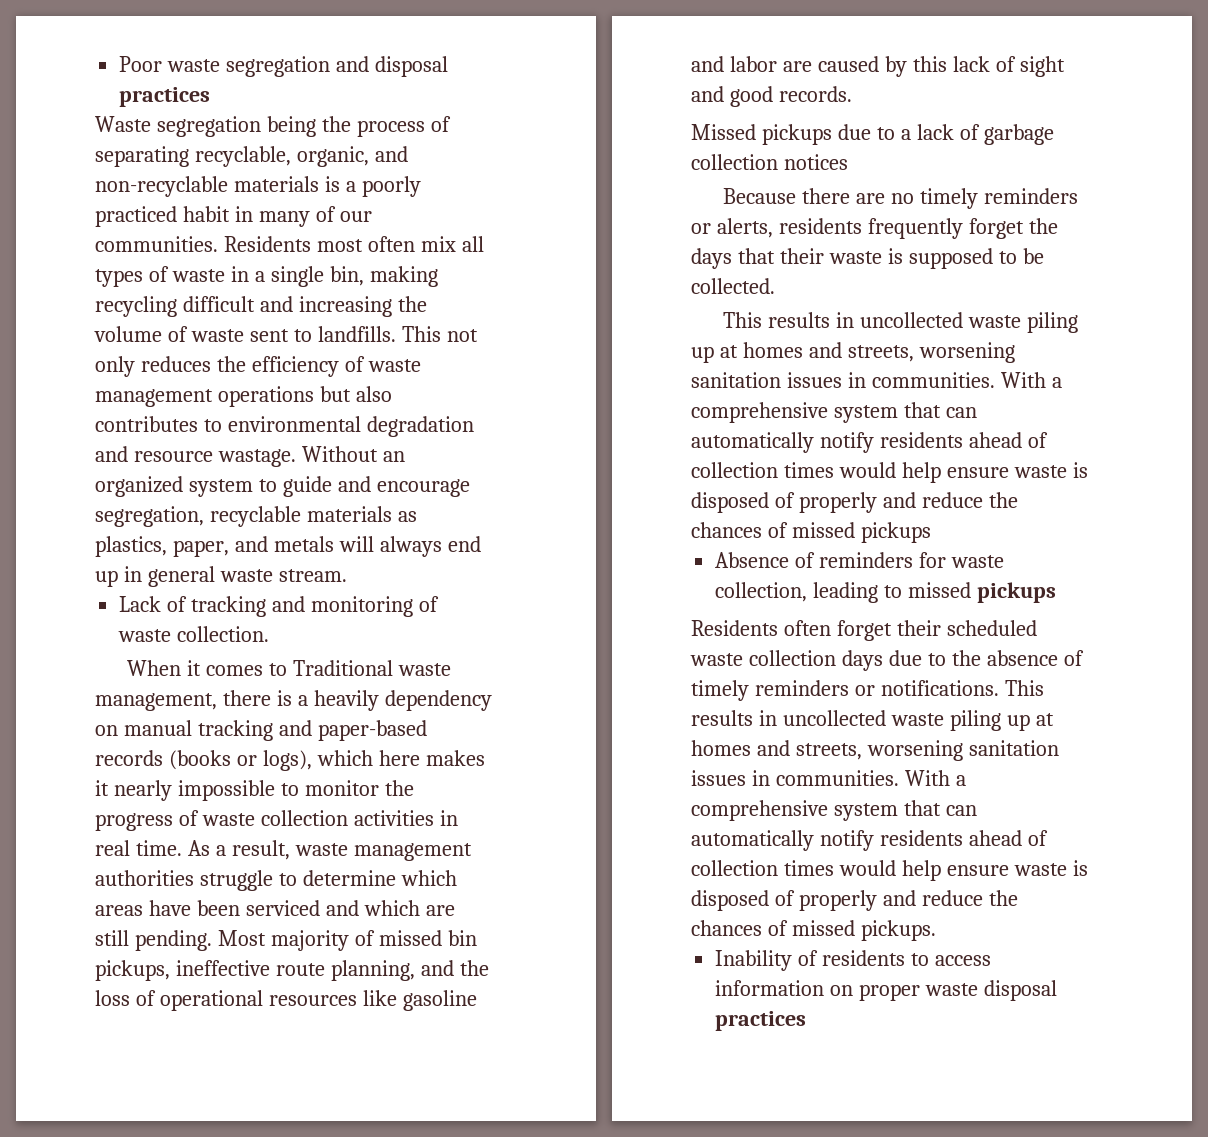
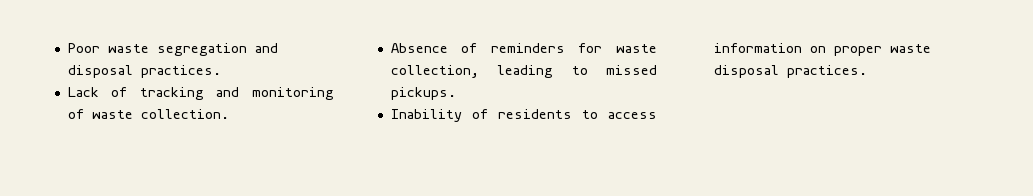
- Poor waste segregation and disposal practices
- Waste segregation being the process of separating recyclable, organic, and non-recyclable materials is a poorly practiced habit in many of our communities. Residents most often mix all types of waste in a single bin, making recycling difficult and increasing the volume of waste sent to landfills. This not only reduces the efficiency of waste management operations but also contributes to environmental degradation and resource wastage. Without an organized system to guide and encourage segregation, recyclable materials as plastics, paper, and metals will always end up in general waste stream.
+ Poor waste segregation and disposal practices.
- When it comes to Traditional waste management, there is a heavily dependency on manual tracking and paper-based records (books or logs), which here makes it nearly impossible to monitor the progress of waste collection activities in real time. As a result, waste management authorities struggle to determine which areas have been serviced and which are still pending. Most majority of missed bin pickups, ineffective route planning, and the loss of operational resources like gasoline and labor are caused by this lack of sight and good records.
- Missed pickups due to a lack of garbage collection notices
- Because there are no timely reminders or alerts, residents frequently forget the days that their waste is supposed to be collected.
- This results in uncollected waste piling up at homes and streets, worsening sanitation issues in communities. With a comprehensive system that can automatically notify residents ahead of collection times would help ensure waste is disposed of properly and reduce the chances of missed pickups
- Absence of reminders for waste collection, leading to missed pickups
- Residents often forget their scheduled waste collection days due to the absence of timely reminders or notifications. This results in uncollected waste piling up at homes and streets, worsening sanitation issues in communities. With a comprehensive system that can automatically notify residents ahead of collection times would help ensure waste is disposed of properly and reduce the chances of missed pickups.
+ Absence of reminders for waste collection, leading to missed pickups.
- Inability of residents to access information on proper waste disposal practices
+ Inability of residents to access information on proper waste disposal practices.

